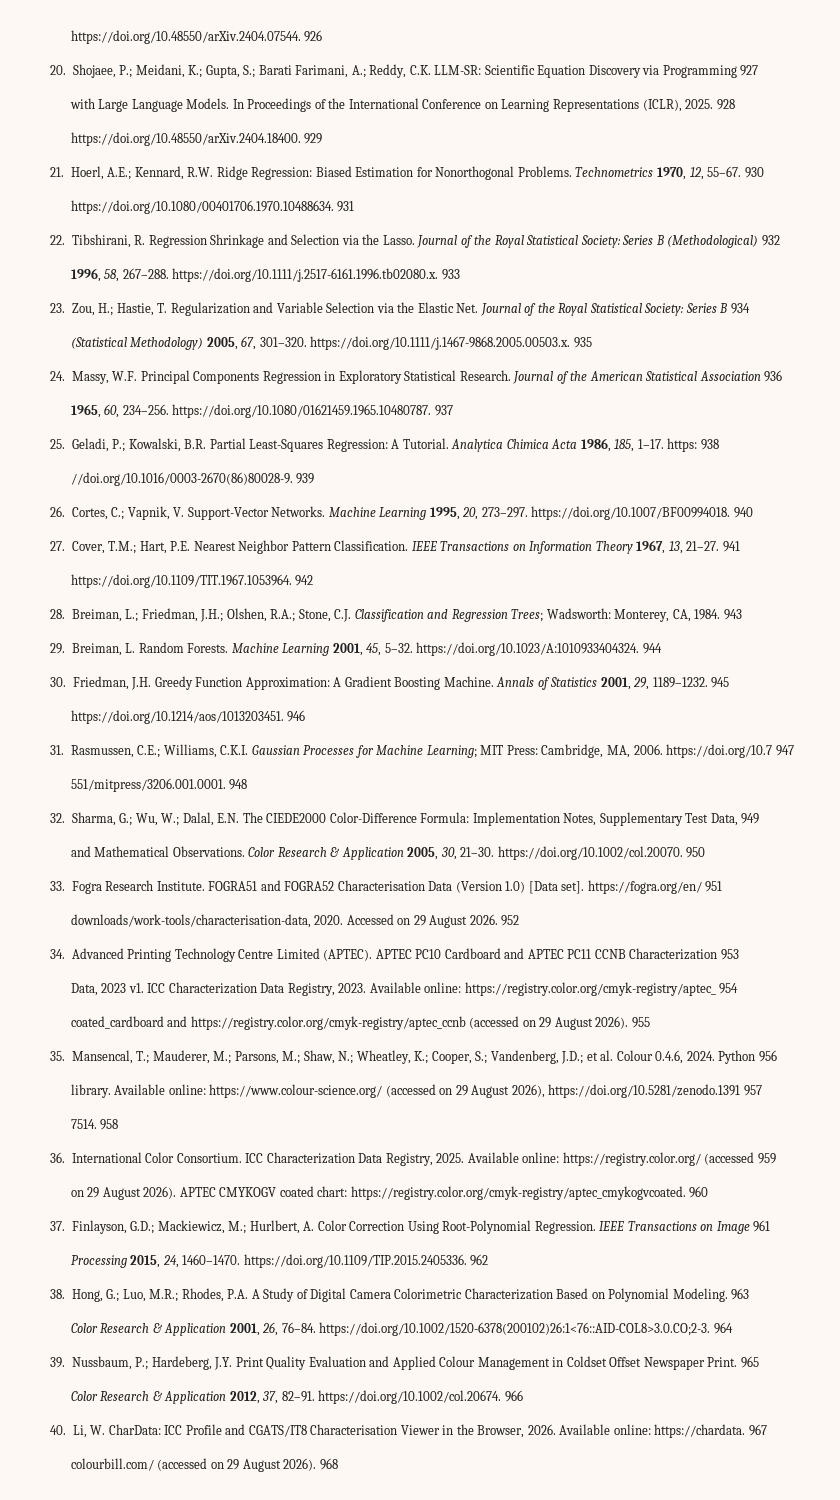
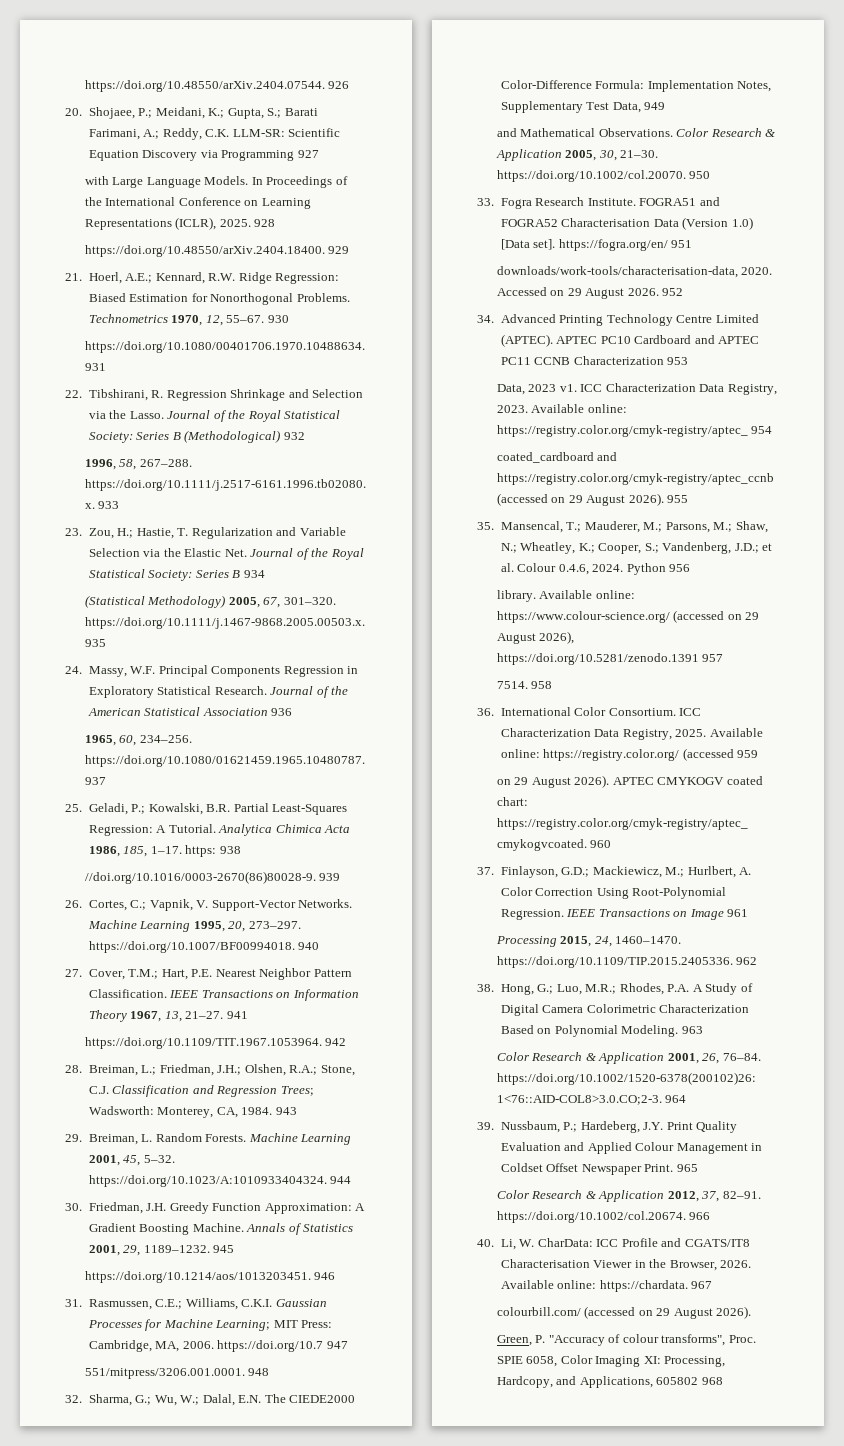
- colourbill.com/ (accessed on 29 August 2026). 968
+ colourbill.com/ (accessed on 29 August 2026).
+ Green, P. "Accuracy of colour transforms", Proc. SPIE 6058, Color Imaging XI: Processing, Hardcopy, and Applications, 605802 968

